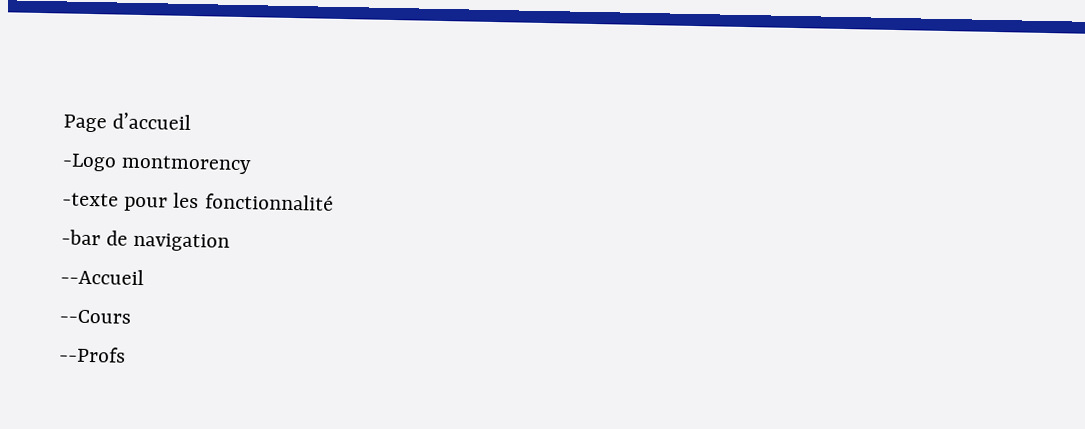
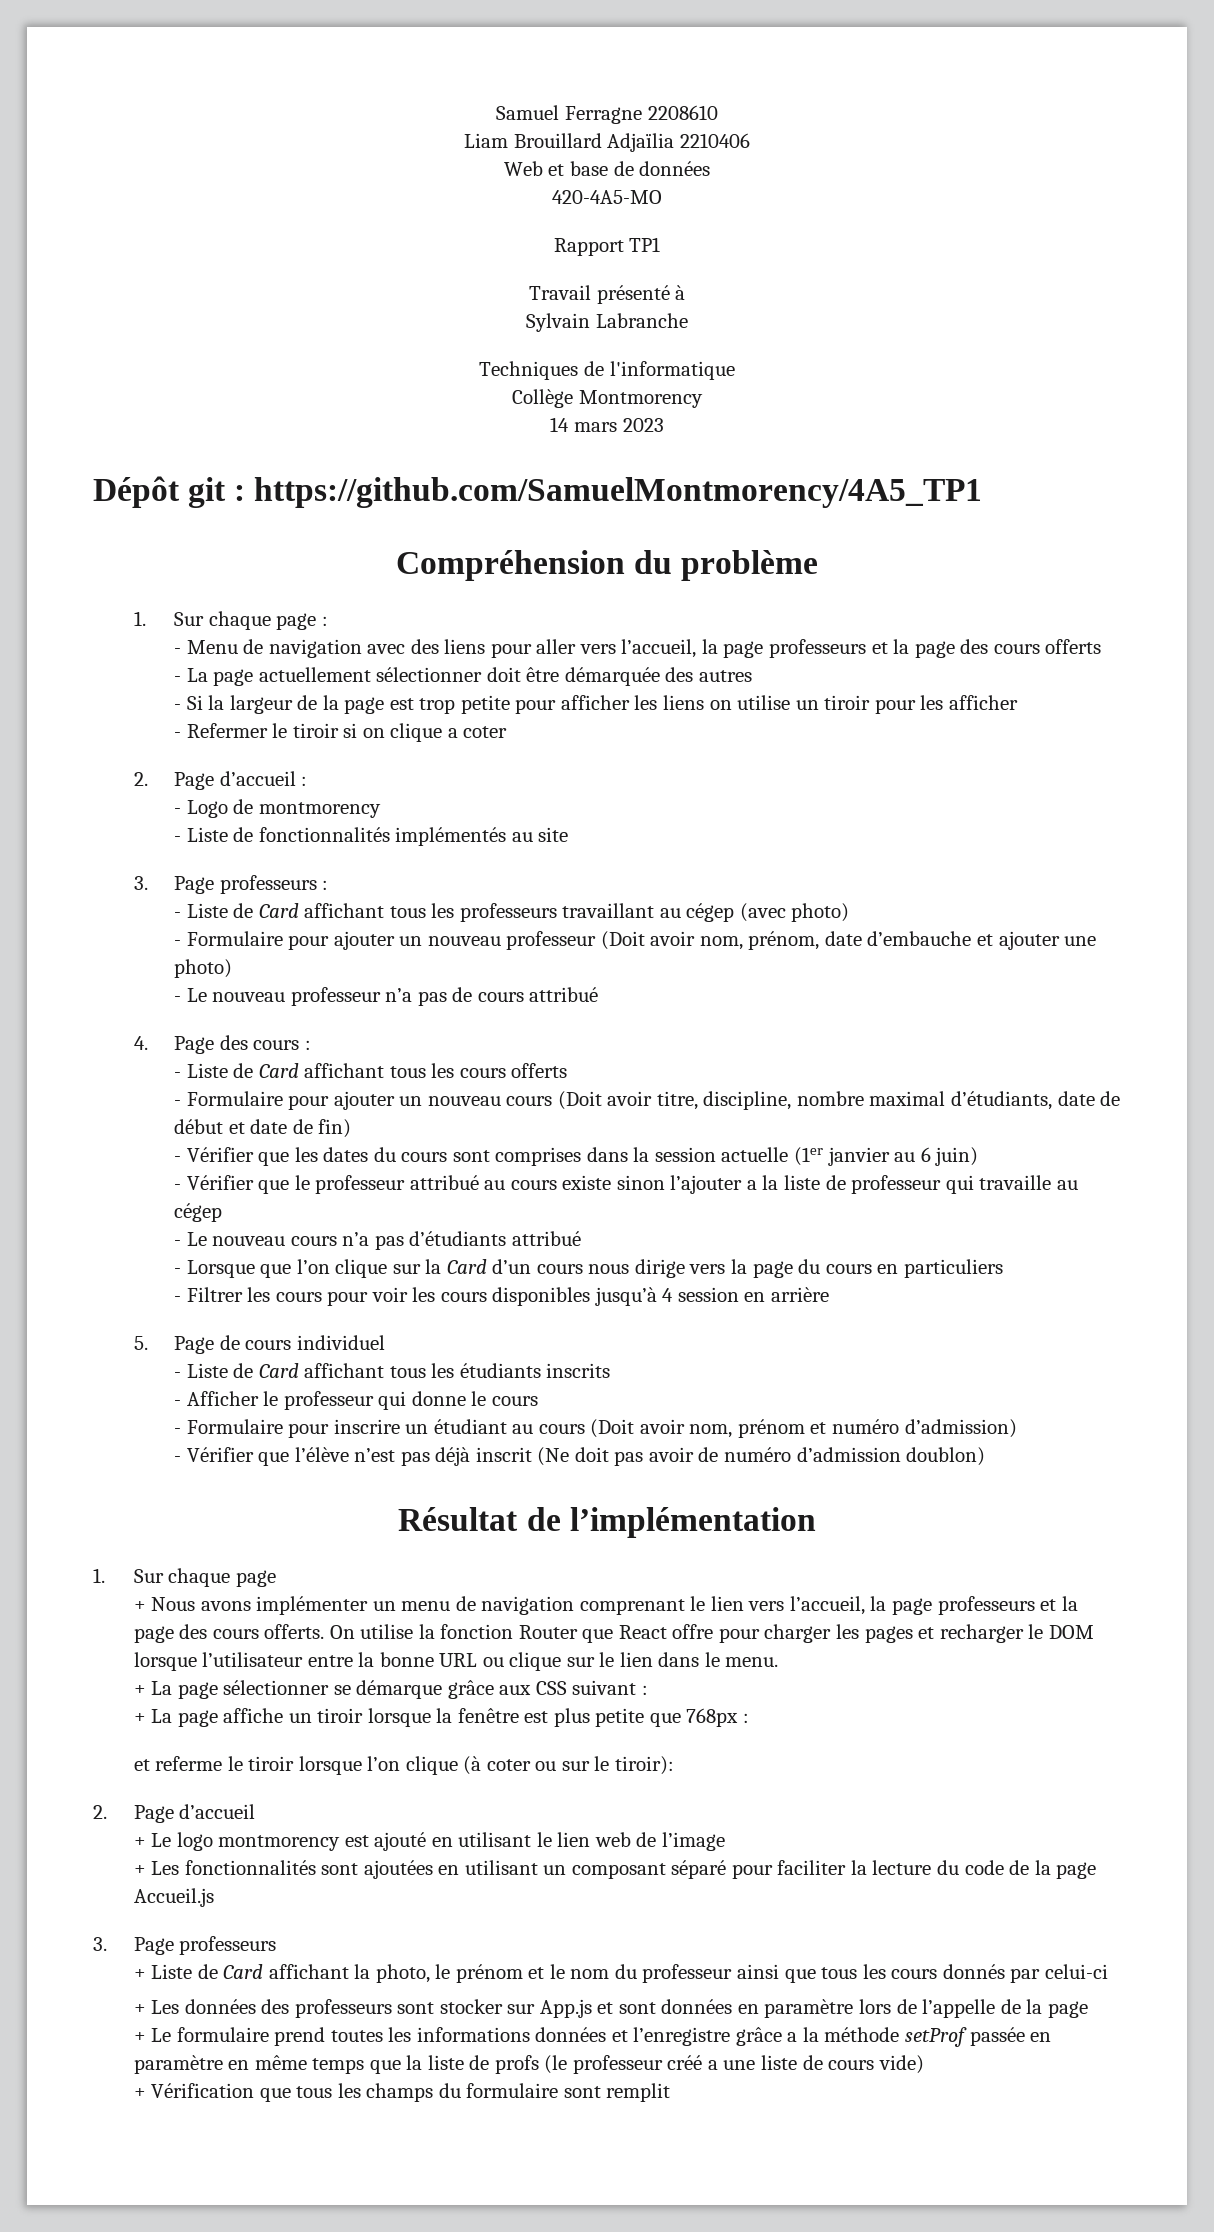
- Page d’accueil
- -Logo montmorency
- -texte pour les fonctionnalité
- -bar de navigation
- --Accueil
- --Cours
- --Profs
+ Samuel Ferragne 2208610
+ Liam Brouillard Adjaïlia 2210406
+ Web et base de données
+ 420-4A5-MO
+ Rapport TP1
+ Travail présenté à
+ Sylvain Labranche
+ Techniques de l'informatique
+ Collège Montmorency
+ 14 mars 2023
+ Dépôt git : https://github.com/SamuelMontmorency/4A5_TP1
+ Compréhension du problème
+ 1. Sur chaque page :
+ - Menu de navigation avec des liens pour aller vers l’accueil, la page professeurs et la page des cours offerts
+ - La page actuellement sélectionner doit être démarquée des autres
+ - Si la largeur de la page est trop petite pour afficher les liens on utilise un tiroir pour les afficher
+ - Refermer le tiroir si on clique a coter
+ 2. Page d’accueil :
+ - Logo de montmorency
+ - Liste de fonctionnalités implémentés au site
+ 3. Page professeurs :
+ - Liste de Card affichant tous les professeurs travaillant au cégep (avec photo)
+ - Formulaire pour ajouter un nouveau professeur (Doit avoir nom, prénom, date d’embauche et ajouter une photo)
+ - Le nouveau professeur n’a pas de cours attribué
+ 4. Page des cours :
+ - Liste de Card affichant tous les cours offerts
+ - Formulaire pour ajouter un nouveau cours (Doit avoir titre, discipline, nombre maximal d’étudiants, date de début et date de fin)
+ - Vérifier que les dates du cours sont comprises dans la session actuelle (1er janvier au 6 juin)
+ - Vérifier que le professeur attribué au cours existe sinon l’ajouter a la liste de professeur qui travaille au cégep
+ - Le nouveau cours n’a pas d’étudiants attribué
+ - Lorsque que l’on clique sur la Card d’un cours nous dirige vers la page du cours en particuliers
+ - Filtrer les cours pour voir les cours disponibles jusqu’à 4 session en arrière
+ 5. Page de cours individuel
+ - Liste de Card affichant tous les étudiants inscrits
+ - Afficher le professeur qui donne le cours
+ - Formulaire pour inscrire un étudiant au cours (Doit avoir nom, prénom et numéro d’admission)
+ - Vérifier que l’élève n’est pas déjà inscrit (Ne doit pas avoir de numéro d’admission doublon)
+ Résultat de l’implémentation
+ 1. Sur chaque page
+ + Nous avons implémenter un menu de navigation comprenant le lien vers l’accueil, la page professeurs et la page des cours offerts. On utilise la fonction Router que React offre pour charger les pages et recharger le DOM lorsque l’utilisateur entre la bonne URL ou clique sur le lien dans le menu.
+ + La page sélectionner se démarque grâce aux CSS suivant :
+ + La page affiche un tiroir lorsque la fenêtre est plus petite que 768px :
+ et referme le tiroir lorsque l’on clique (à coter ou sur le tiroir):
+ 2. Page d’accueil
+ + Le logo montmorency est ajouté en utilisant le lien web de l’image
+ + Les fonctionnalités sont ajoutées en utilisant un composant séparé pour faciliter la lecture du code de la page Accueil.js
+ 3. Page professeurs
+ + Liste de Card affichant la photo, le prénom et le nom du professeur ainsi que tous les cours donnés par celui-ci
+ + Les données des professeurs sont stocker sur App.js et sont données en paramètre lors de l’appelle de la page
+ + Le formulaire prend toutes les informations données et l’enregistre grâce a la méthode setProf passée en paramètre en même temps que la liste de profs (le professeur créé a une liste de cours vide)
+ + Vérification que tous les champs du formulaire sont remplit

